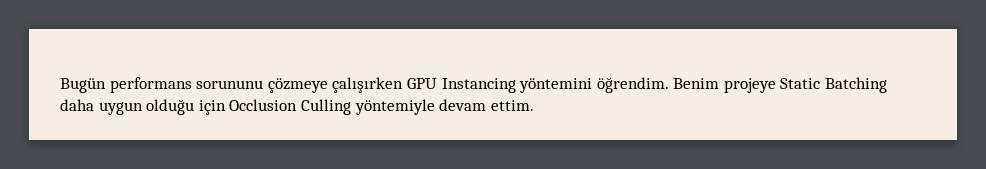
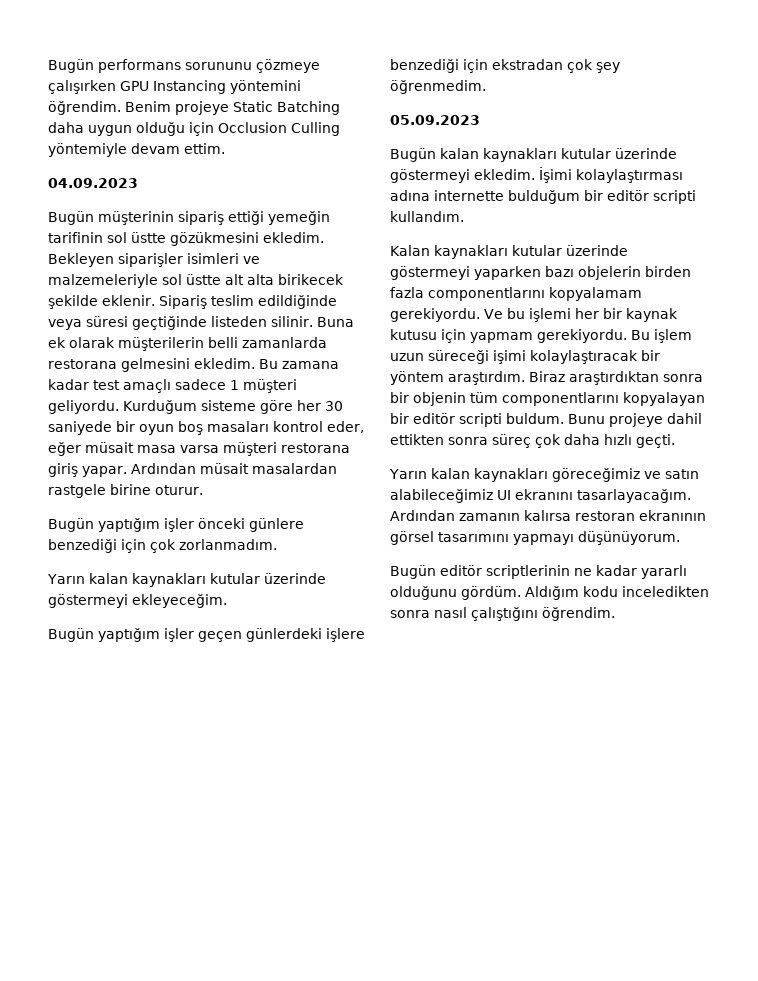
+ 04.09.2023
+ Bugün müşterinin sipariş ettiği yemeğin tarifinin sol üstte gözükmesini ekledim. Bekleyen siparişler isimleri ve malzemeleriyle sol üstte alt alta birikecek şekilde eklenir. Sipariş teslim edildiğinde veya süresi geçtiğinde listeden silinir. Buna ek olarak müşterilerin belli zamanlarda restorana gelmesini ekledim. Bu zamana kadar test amaçlı sadece 1 müşteri geliyordu. Kurduğum sisteme göre her 30 saniyede bir oyun boş masaları kontrol eder, eğer müsait masa varsa müşteri restorana giriş yapar. Ardından müsait masalardan rastgele birine oturur.
+ Bugün yaptığım işler önceki günlere benzediği için çok zorlanmadım.
+ Yarın kalan kaynakları kutular üzerinde göstermeyi ekleyeceğim.
+ Bugün yaptığım işler geçen günlerdeki işlere benzediği için ekstradan çok şey öğrenmedim.
+ 05.09.2023
+ Bugün kalan kaynakları kutular üzerinde göstermeyi ekledim. İşimi kolaylaştırması adına internette bulduğum bir editör scripti kullandım.
+ Kalan kaynakları kutular üzerinde göstermeyi yaparken bazı objelerin birden fazla componentlarını kopyalamam gerekiyordu. Ve bu işlemi her bir kaynak kutusu için yapmam gerekiyordu. Bu işlem uzun süreceği işimi kolaylaştıracak bir yöntem araştırdım. Biraz araştırdıktan sonra bir objenin tüm componentlarını kopyalayan bir editör scripti buldum. Bunu projeye dahil ettikten sonra süreç çok daha hızlı geçti.
+ Yarın kalan kaynakları göreceğimiz ve satın alabileceğimiz UI ekranını tasarlayacağım. Ardından zamanın kalırsa restoran ekranının görsel tasarımını yapmayı düşünüyorum.
+ Bugün editör scriptlerinin ne kadar yararlı olduğunu gördüm. Aldığım kodu inceledikten sonra nasıl çalıştığını öğrendim.

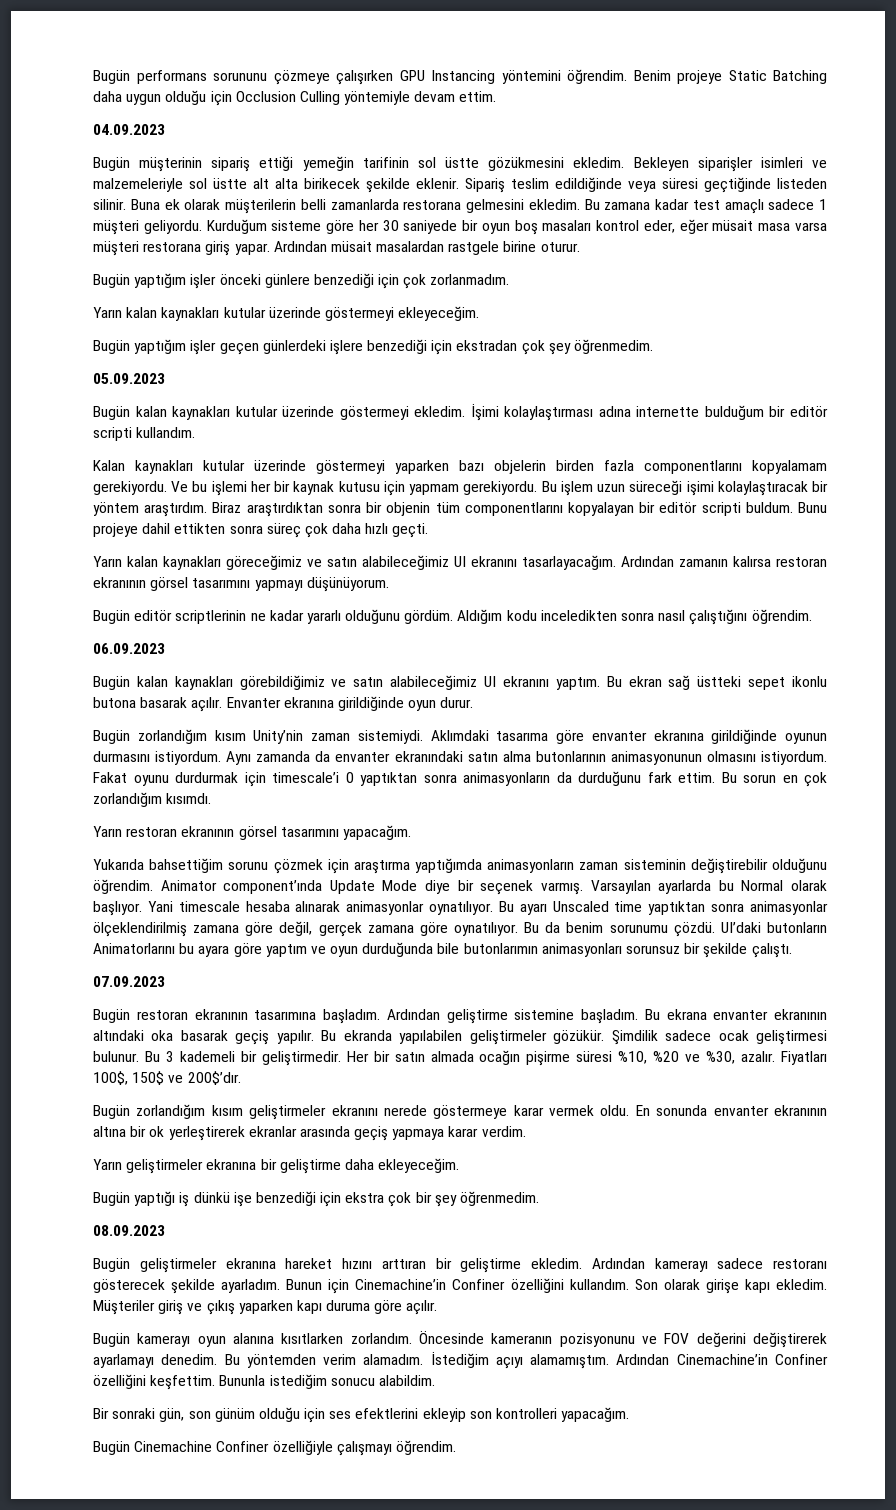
+ 06.09.2023
+ Bugün kalan kaynakları görebildiğimiz ve satın alabileceğimiz UI ekranını yaptım. Bu ekran sağ üstteki sepet ikonlu butona basarak açılır. Envanter ekranına girildiğinde oyun durur.
+ Bugün zorlandığım kısım Unity’nin zaman sistemiydi. Aklımdaki tasarıma göre envanter ekranına girildiğinde oyunun durmasını istiyordum. Aynı zamanda da envanter ekranındaki satın alma butonlarının animasyonunun olmasını istiyordum. Fakat oyunu durdurmak için timescale’i 0 yaptıktan sonra animasyonların da durduğunu fark ettim. Bu sorun en çok zorlandığım kısımdı.
+ Yarın restoran ekranının görsel tasarımını yapacağım.
+ Yukarıda bahsettiğim sorunu çözmek için araştırma yaptığımda animasyonların zaman sisteminin değiştirebilir olduğunu öğrendim. Animator component’ında Update Mode diye bir seçenek varmış. Varsayılan ayarlarda bu Normal olarak başlıyor. Yani timescale hesaba alınarak animasyonlar oynatılıyor. Bu ayarı Unscaled time yaptıktan sonra animasyonlar ölçeklendirilmiş zamana göre değil, gerçek zamana göre oynatılıyor. Bu da benim sorunumu çözdü. UI’daki butonların Animatorlarını bu ayara göre yaptım ve oyun durduğunda bile butonlarımın animasyonları sorunsuz bir şekilde çalıştı.
+ 07.09.2023
+ Bugün restoran ekranının tasarımına başladım. Ardından geliştirme sistemine başladım. Bu ekrana envanter ekranının altındaki oka basarak geçiş yapılır. Bu ekranda yapılabilen geliştirmeler gözükür. Şimdilik sadece ocak geliştirmesi bulunur. Bu 3 kademeli bir geliştirmedir. Her bir satın almada ocağın pişirme süresi %10, %20 ve %30, azalır. Fiyatları 100$, 150$ ve 200$’dır.
+ Bugün zorlandığım kısım geliştirmeler ekranını nerede göstermeye karar vermek oldu. En sonunda envanter ekranının altına bir ok yerleştirerek ekranlar arasında geçiş yapmaya karar verdim.
+ Yarın geliştirmeler ekranına bir geliştirme daha ekleyeceğim.
+ Bugün yaptığı iş dünkü işe benzediği için ekstra çok bir şey öğrenmedim.
+ 08.09.2023
+ Bugün geliştirmeler ekranına hareket hızını arttıran bir geliştirme ekledim. Ardından kamerayı sadece restoranı gösterecek şekilde ayarladım. Bunun için Cinemachine’in Confiner özelliğini kullandım. Son olarak girişe kapı ekledim. Müşteriler giriş ve çıkış yaparken kapı duruma göre açılır.
+ Bugün kamerayı oyun alanına kısıtlarken zorlandım. Öncesinde kameranın pozisyonunu ve FOV değerini değiştirerek ayarlamayı denedim. Bu yöntemden verim alamadım. İstediğim açıyı alamamıştım. Ardından Cinemachine’in Confiner özelliğini keşfettim. Bununla istediğim sonucu alabildim.
+ Bir sonraki gün, son günüm olduğu için ses efektlerini ekleyip son kontrolleri yapacağım.
+ Bugün Cinemachine Confiner özelliğiyle çalışmayı öğrendim.

